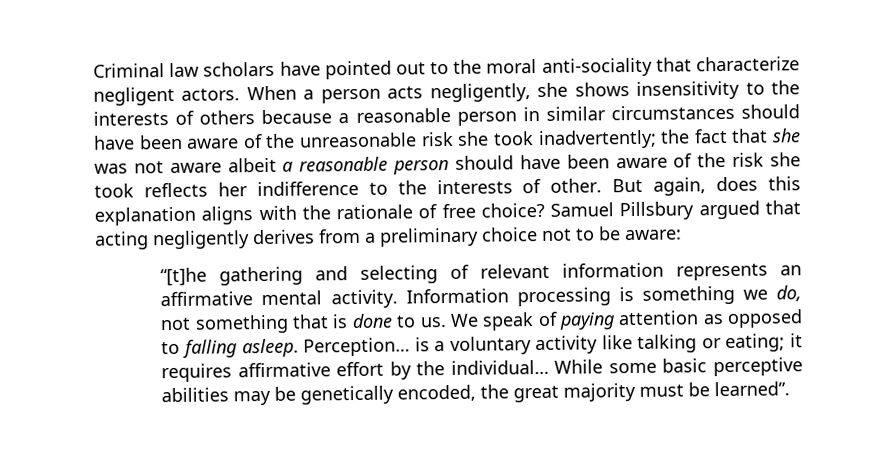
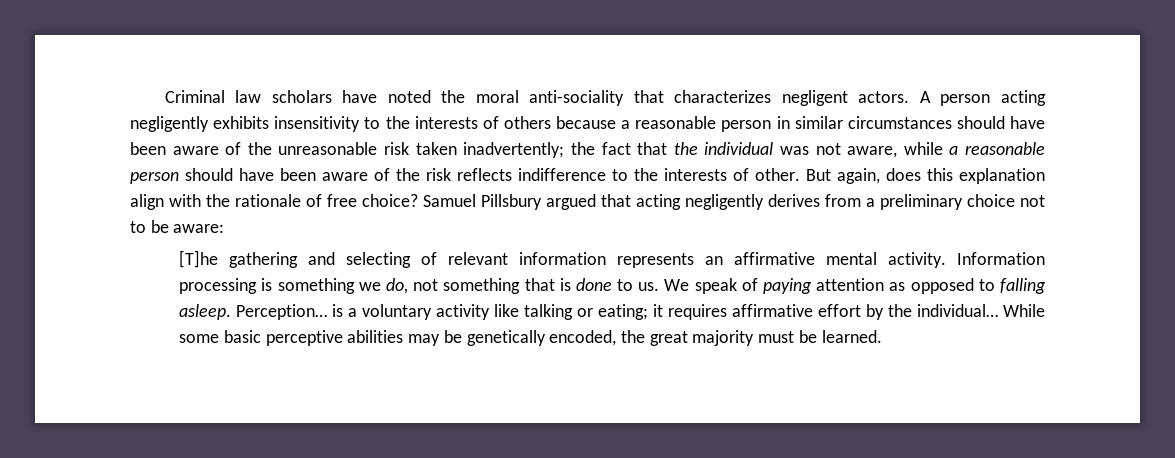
- Criminal law scholars have pointed out to the moral anti-sociality that characterize negligent actors.
+ Criminal law scholars have noted the moral anti-sociality that characterizes negligent actors.
- When a person acts negligently, she shows insensitivity to the interests of others because a reasonable person in similar circumstances should have been aware of the unreasonable risk she took inadvertently; the fact that she was not aware albeit a reasonable person should have been aware of the risk she took reflects her indifference to the interests of other.
+ A person acting negligently exhibits insensitivity to the interests of others because a reasonable person in similar circumstances should have been aware of the unreasonable risk taken inadvertently; the fact that the individual was not aware, while a reasonable person should have been aware of the risk reflects indifference to the interests of other.
- But again, does this explanation aligns with the rationale of free choice?
+ But again, does this explanation align with the rationale of free choice?
- “[t]he gathering and selecting of relevant information represents an affirmative mental activity.
+ [T]he gathering and selecting of relevant information represents an affirmative mental activity.
- While some basic perceptive abilities may be genetically encoded, the great majority must be learned”.
+ While some basic perceptive abilities may be genetically encoded, the great majority must be learned.

